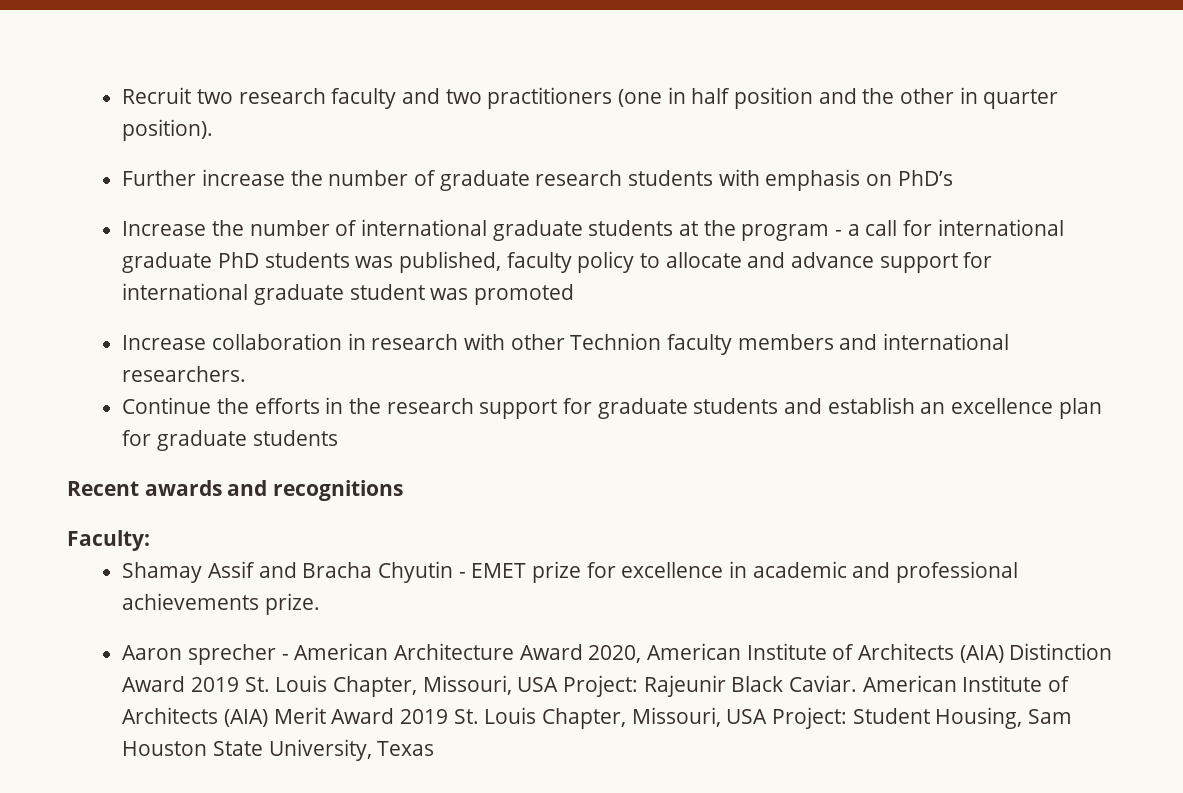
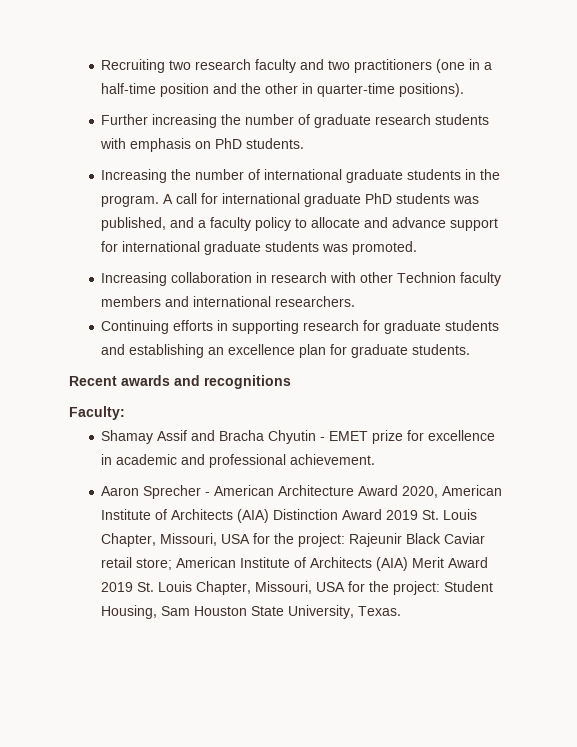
- Recruit two research faculty and two practitioners (one in half position and the other in quarter position).
+ Recruiting two research faculty and two practitioners (one in a half-time position and the other in quarter-time positions).
- Further increase the number of graduate research students with emphasis on PhD’s
- Increase the number of international graduate students at the program - a call for international graduate PhD students was published, faculty policy to allocate and advance support for international graduate student was promoted
- Increase collaboration in research with other Technion faculty members and international researchers.
+ Further increasing the number of graduate research students with emphasis on PhD students.
+ Increasing the number of international graduate students in the program. A call for international graduate PhD students was published, and a faculty policy to allocate and advance support for international graduate students was promoted.
+ Increasing collaboration in research with other Technion faculty members and international researchers.
- Continue the efforts in the research support for graduate students and establish an excellence plan for graduate students
+ Continuing efforts in supporting research for graduate students and establishing an excellence plan for graduate students.
- Shamay Assif and Bracha Chyutin - EMET prize for excellence in academic and professional achievements prize.
+ Shamay Assif and Bracha Chyutin - EMET prize for excellence in academic and professional achievement.
- Aaron sprecher - American Architecture Award 2020, American Institute of Architects (AIA) Distinction Award 2019 St. Louis Chapter, Missouri, USA Project: Rajeunir Black Caviar. American Institute of Architects (AIA) Merit Award 2019 St. Louis Chapter, Missouri, USA Project: Student Housing, Sam Houston State University, Texas
+ Aaron Sprecher - American Architecture Award 2020, American Institute of Architects (AIA) Distinction Award 2019 St. Louis Chapter, Missouri, USA for the project: Rajeunir Black Caviar retail store; American Institute of Architects (AIA) Merit Award 2019 St. Louis Chapter, Missouri, USA for the project: Student Housing, Sam Houston State University, Texas.

